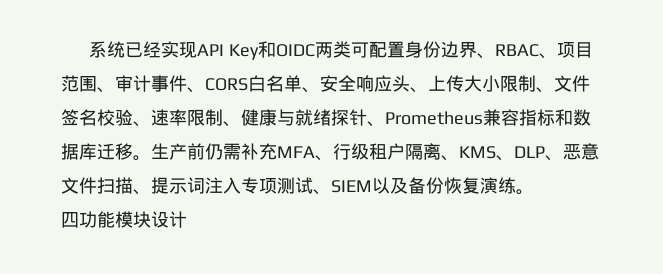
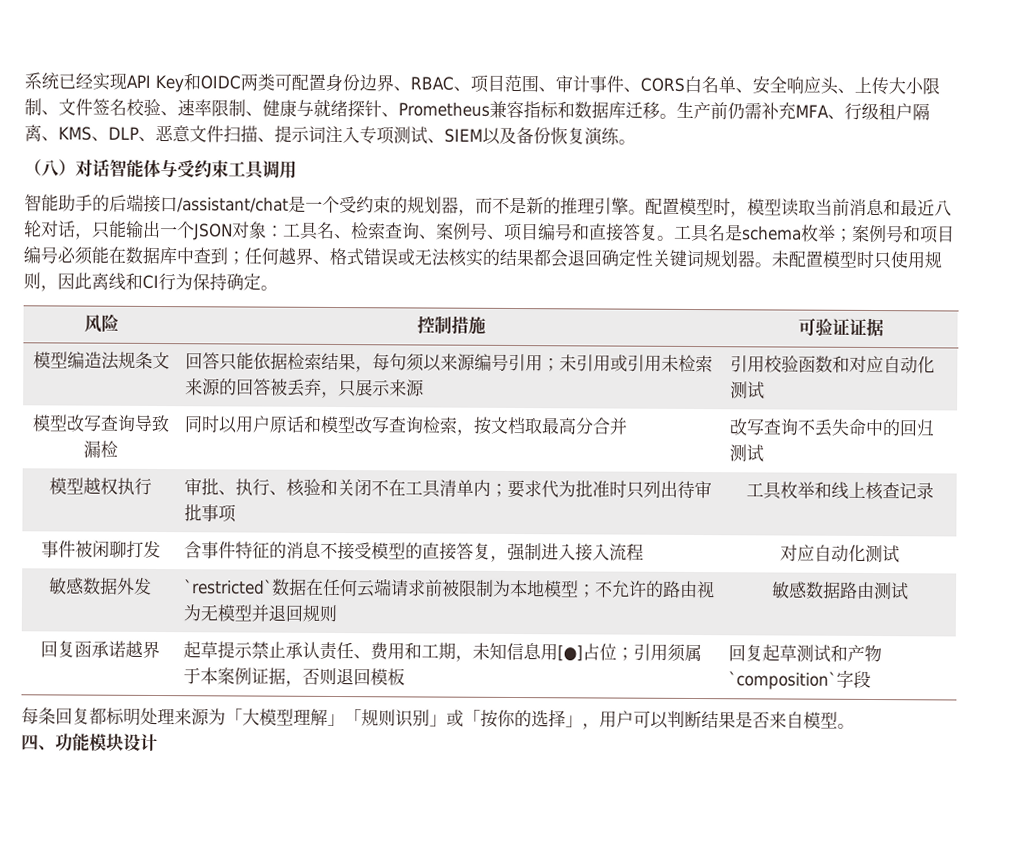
+ （八）对话智能体与受约束工具调用
+ 智能助手的后端接口/assistant/chat是一个受约束的规划器，而不是新的推理引擎。配置模型时，模型读取当前消息和最近八轮对话，只能输出一个JSON对象：工具名、检索查询、案例号、项目编号和直接答复。工具名是schema枚举；案例号和项目编号必须能在数据库中查到；任何越界、格式错误或无法核实的结果都会退回确定性关键词规划器。未配置模型时只使用规则，因此离线和CI行为保持确定。
+ 风险 | 控制措施 | 可验证证据
+ 模型编造法规条文 | 回答只能依据检索结果，每句须以来源编号引用；未引用或引用未检索来源的回答被丢弃，只展示来源 | 引用校验函数和对应自动化测试
+ 模型改写查询导致漏检 | 同时以用户原话和模型改写查询检索，按文档取最高分合并 | 改写查询不丢失命中的回归测试
+ 模型越权执行 | 审批、执行、核验和关闭不在工具清单内；要求代为批准时只列出待审批事项 | 工具枚举和线上核查记录
+ 事件被闲聊打发 | 含事件特征的消息不接受模型的直接答复，强制进入接入流程 | 对应自动化测试
+ 敏感数据外发 | `restricted`数据在任何云端请求前被限制为本地模型；不允许的路由视为无模型并退回规则 | 敏感数据路由测试
+ 回复函承诺越界 | 起草提示禁止承认责任、费用和工期，未知信息用[●]占位；引用须属于本案例证据，否则退回模板 | 回复起草测试和产物`composition`字段
+ 每条回复都标明处理来源为「大模型理解」「规则识别」或「按你的选择」，用户可以判断结果是否来自模型。
- 四功能模块设计
+ 四、功能模块设计

